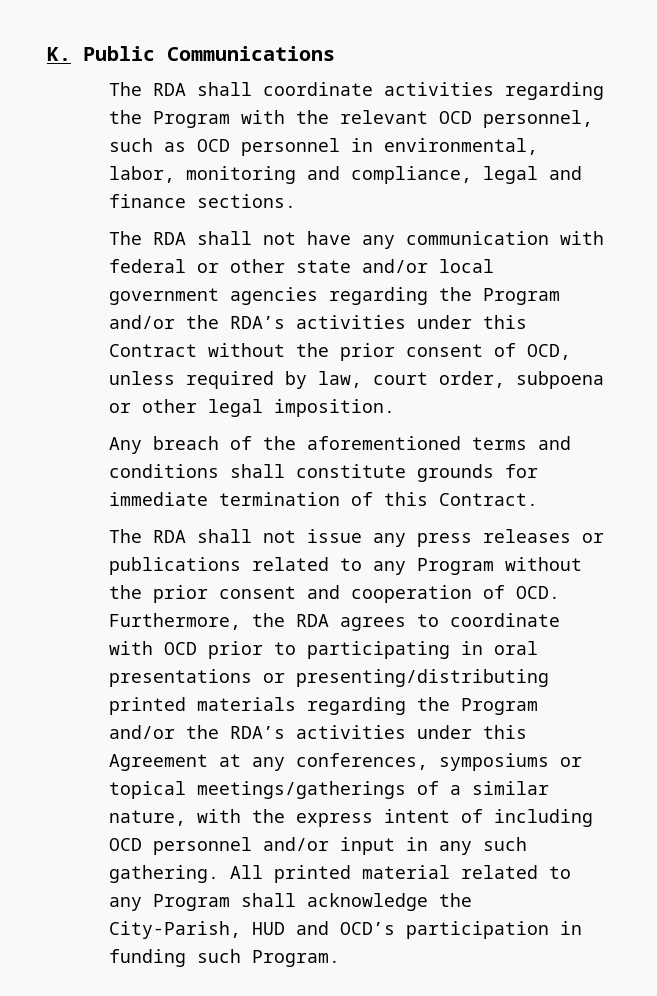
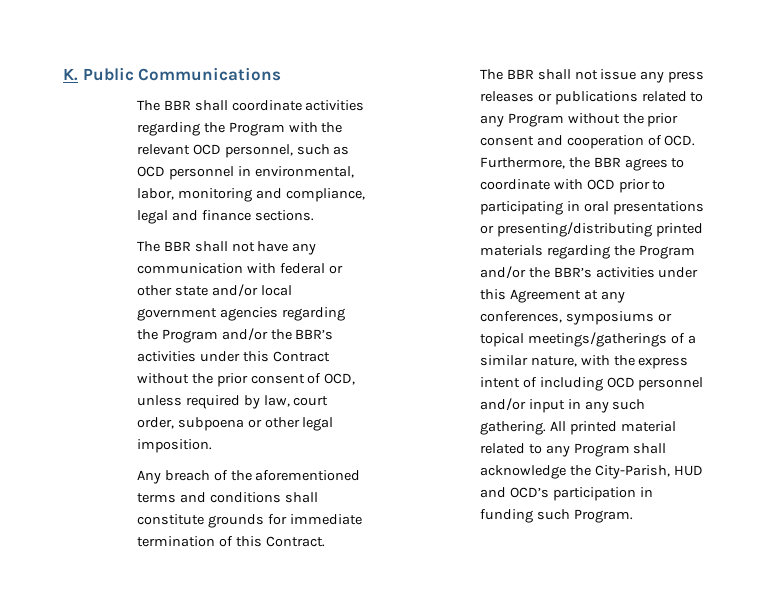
- The RDA shall coordinate activities regarding the Program with the relevant OCD personnel, such as OCD personnel in environmental, labor, monitoring and compliance, legal and finance sections.
+ The BBR shall coordinate activities regarding the Program with the relevant OCD personnel, such as OCD personnel in environmental, labor, monitoring and compliance, legal and finance sections.
- The RDA shall not have any communication with federal or other state and/or local government agencies regarding the Program and/or the RDA’s activities under this Contract without the prior consent of OCD, unless required by law, court order, subpoena or other legal imposition.
+ The BBR shall not have any communication with federal or other state and/or local government agencies regarding the Program and/or the BBR’s activities under this Contract without the prior consent of OCD, unless required by law, court order, subpoena or other legal imposition.
- The RDA shall not issue any press releases or publications related to any Program without the prior consent and cooperation of OCD. Furthermore, the RDA agrees to coordinate with OCD prior to participating in oral presentations or presenting/distributing printed materials regarding the Program and/or the RDA’s activities under this Agreement at any conferences, symposiums or topical meetings/gatherings of a similar nature, with the express intent of including OCD personnel and/or input in any such gathering.
+ The BBR shall not issue any press releases or publications related to any Program without the prior consent and cooperation of OCD. Furthermore, the BBR agrees to coordinate with OCD prior to participating in oral presentations or presenting/distributing printed materials regarding the Program and/or the BBR’s activities under this Agreement at any conferences, symposiums or topical meetings/gatherings of a similar nature, with the express intent of including OCD personnel and/or input in any such gathering.

